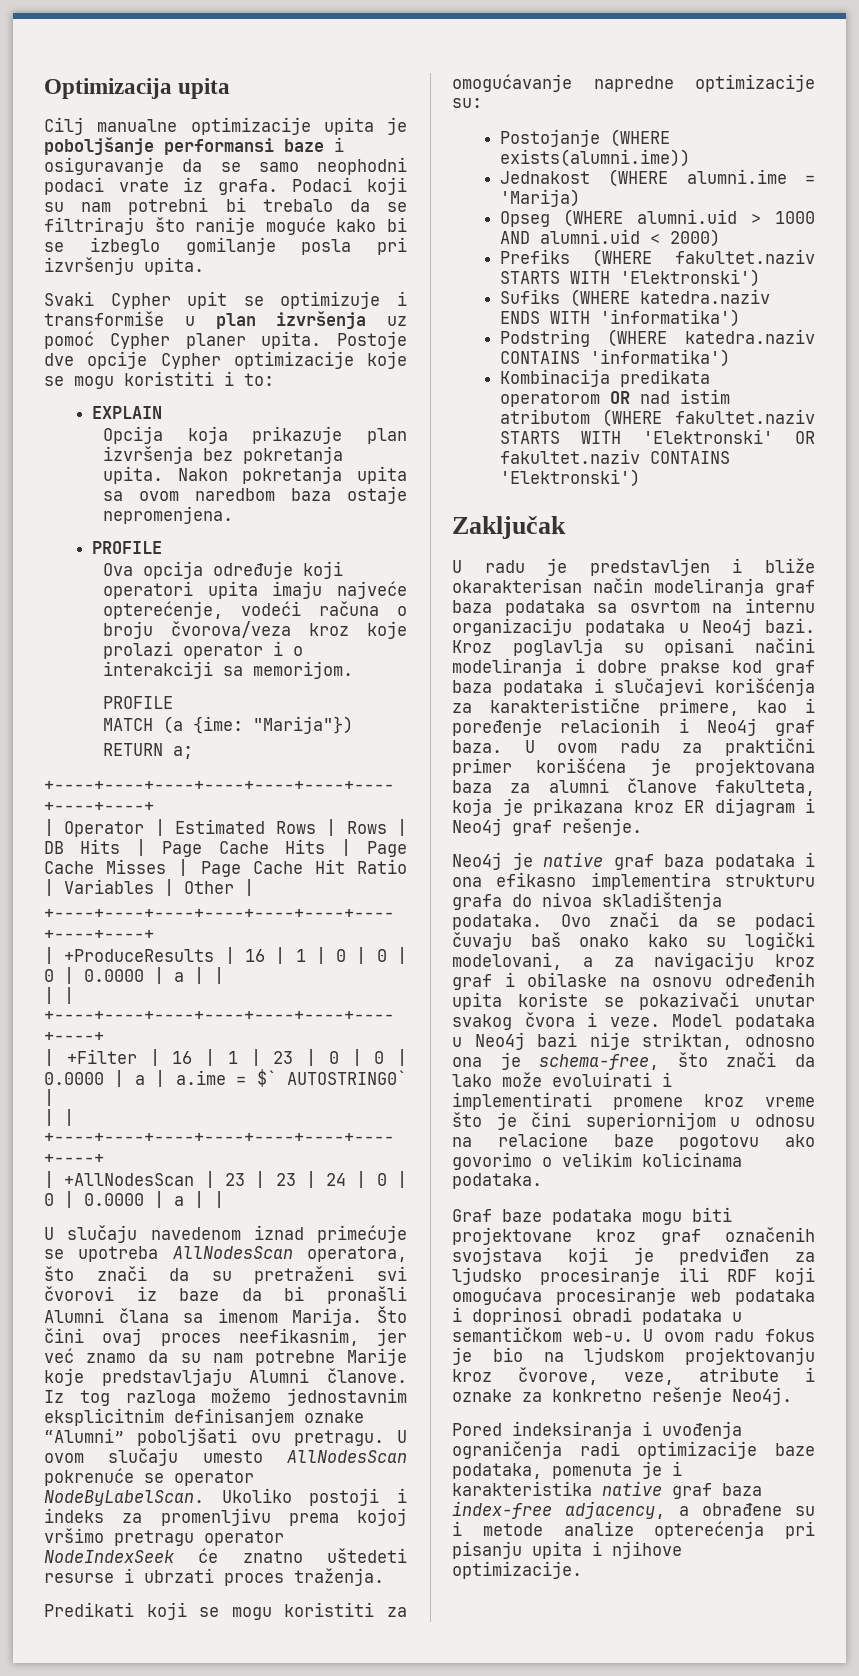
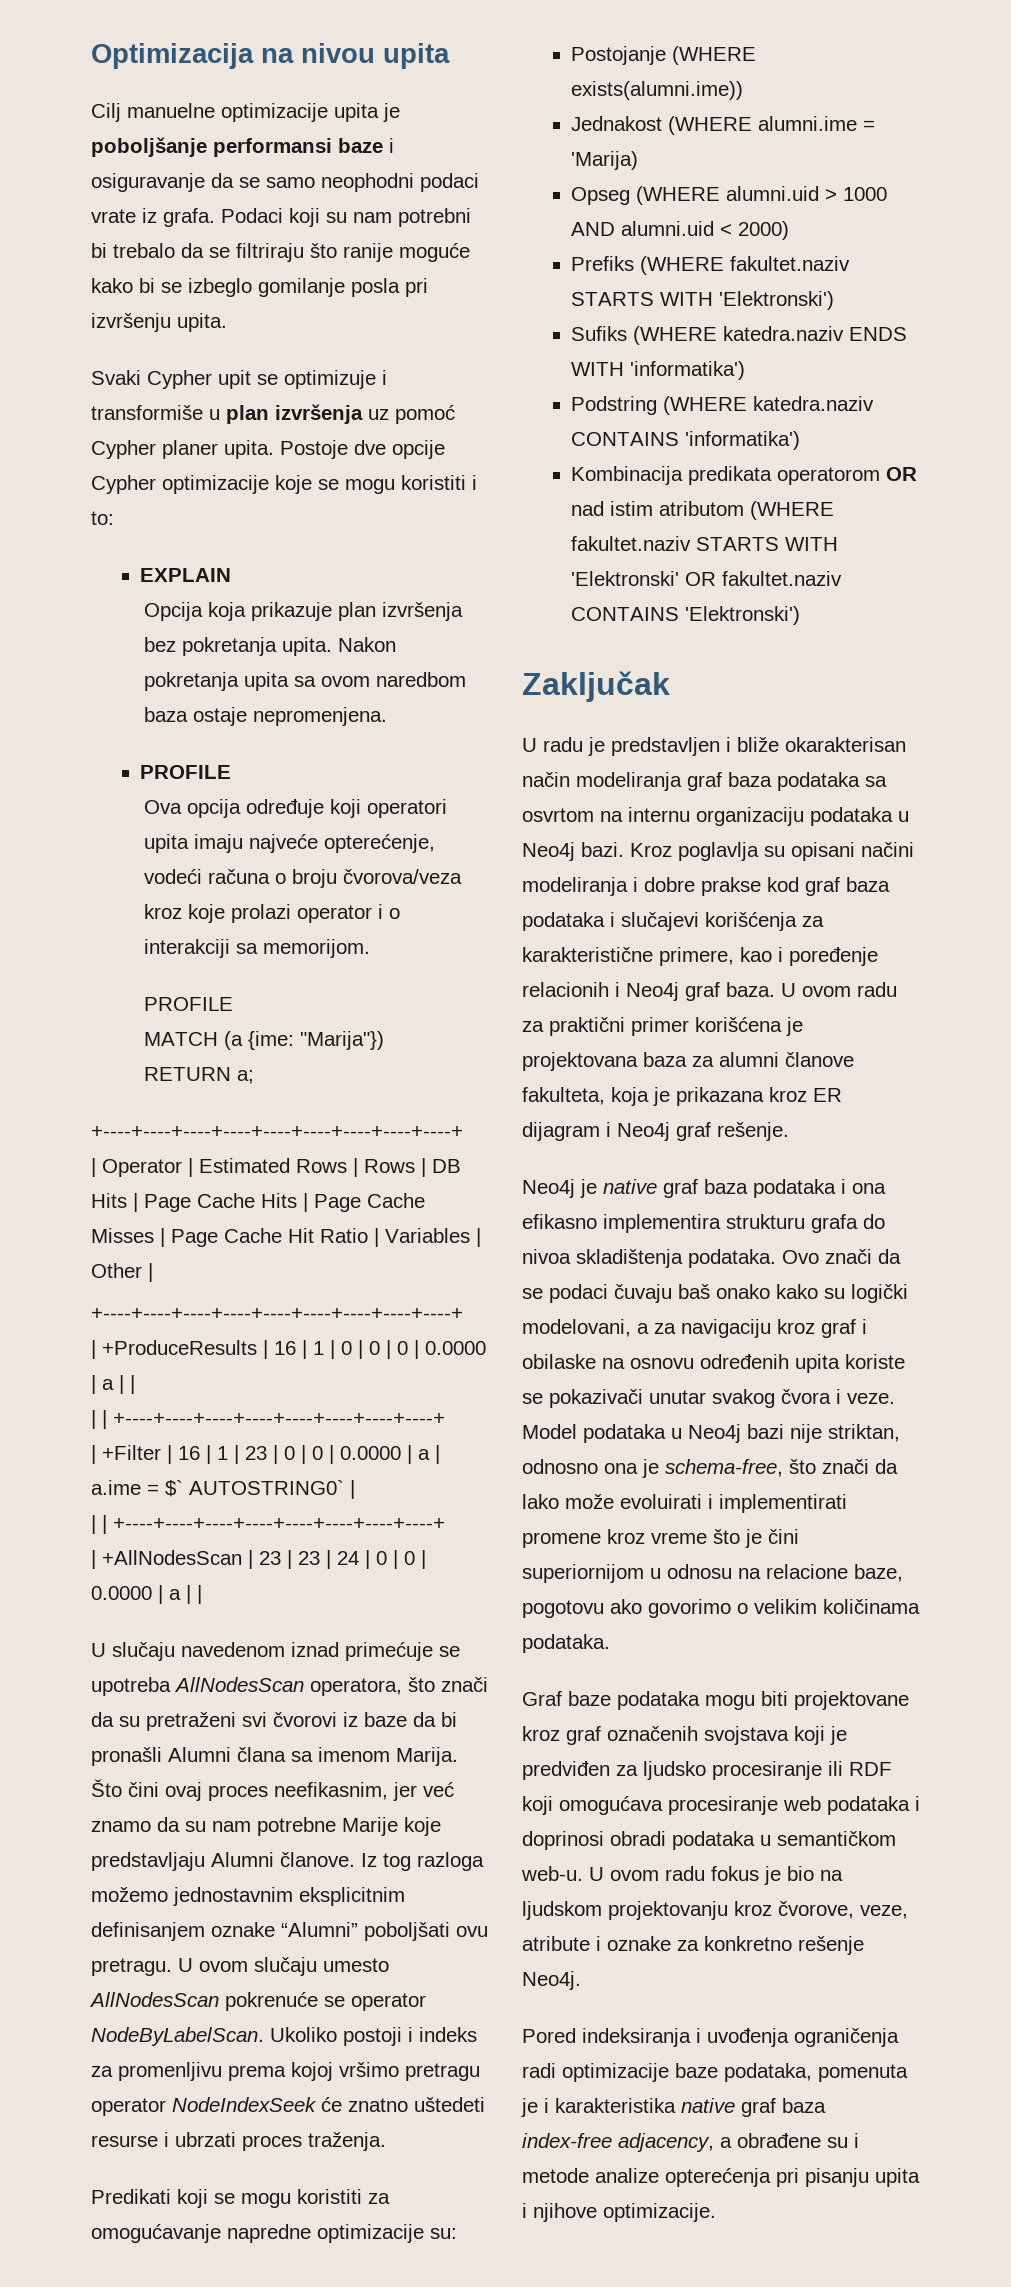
- Optimizacija upita
+ Optimizacija na nivou upita
- Cilj manualne optimizacije upita je poboljšanje performansi baze i osiguravanje da se samo neophodni podaci vrate iz grafa.
+ Cilj manuelne optimizacije upita je poboljšanje performansi baze i osiguravanje da se samo neophodni podaci vrate iz grafa.
- Model podataka u Neo4j bazi nije striktan, odnosno ona je schema-free, što znači da lako može evoluirati i implementirati promene kroz vreme što je čini superiornijom u odnosu na relacione baze pogotovu ako govorimo o velikim kolicinama podataka.
+ Model podataka u Neo4j bazi nije striktan, odnosno ona je schema-free, što znači da lako može evoluirati i implementirati promene kroz vreme što je čini superiornijom u odnosu na relacione baze, pogotovu ako govorimo o velikim količinama podataka.

